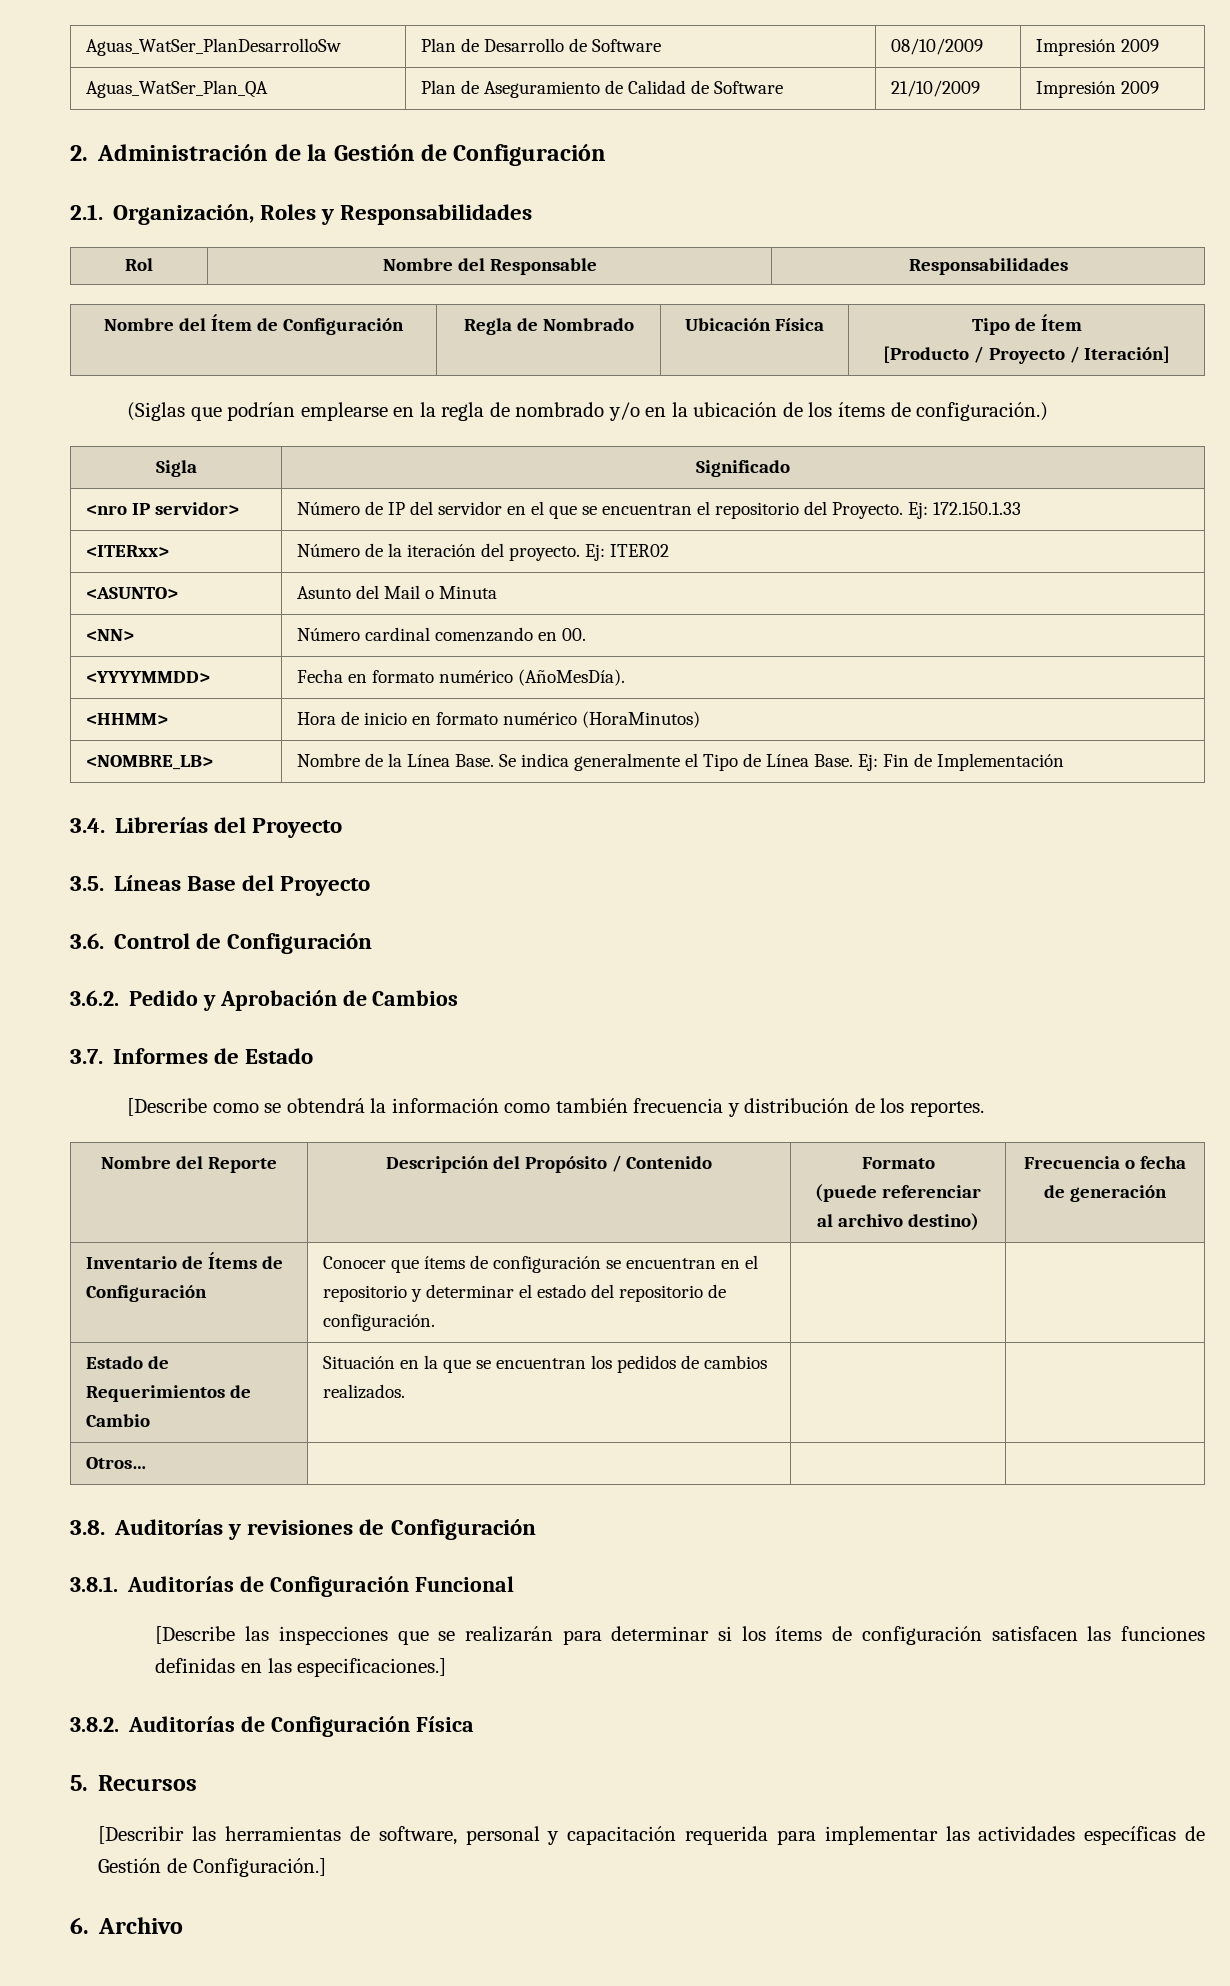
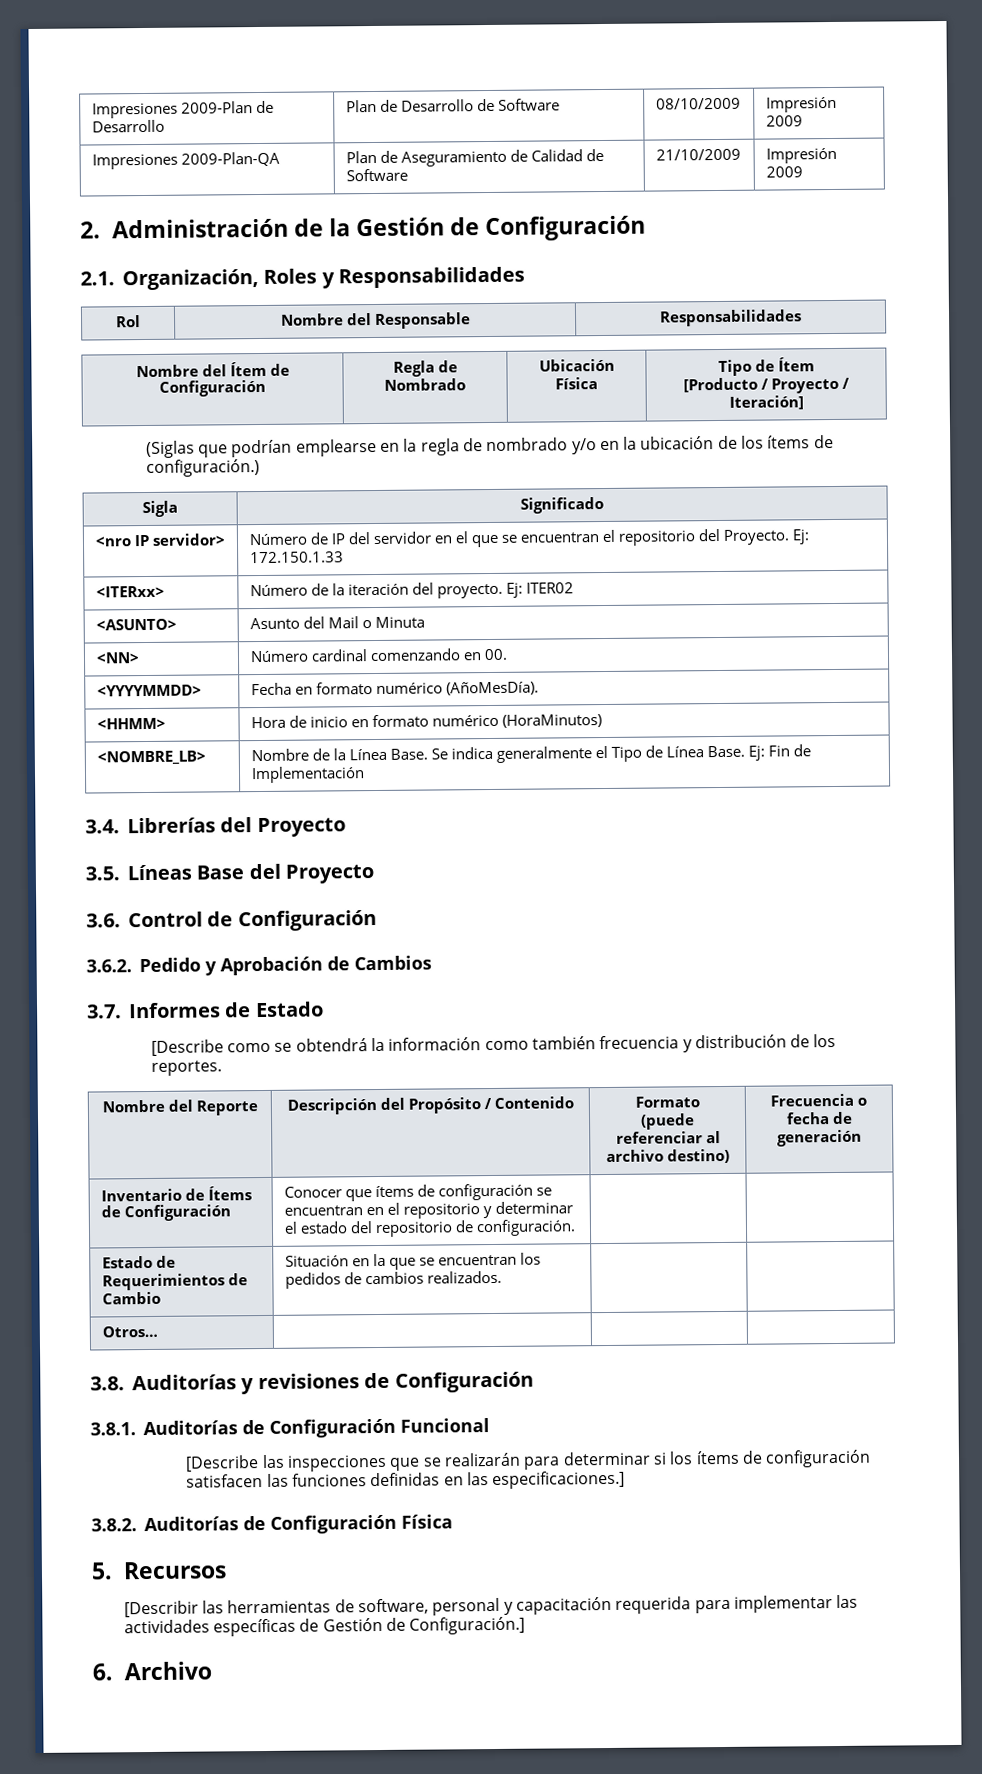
- Aguas_WatSer_PlanDesarrolloSw | Plan de Desarrollo de Software | 08/10/2009 | Impresión 2009
+ Impresiones 2009-Plan de Desarrollo | Plan de Desarrollo de Software | 08/10/2009 | Impresión 2009
- Aguas_WatSer_Plan_QA | Plan de Aseguramiento de Calidad de Software | 21/10/2009 | Impresión 2009
+ Impresiones 2009-Plan-QA | Plan de Aseguramiento de Calidad de Software | 21/10/2009 | Impresión 2009

